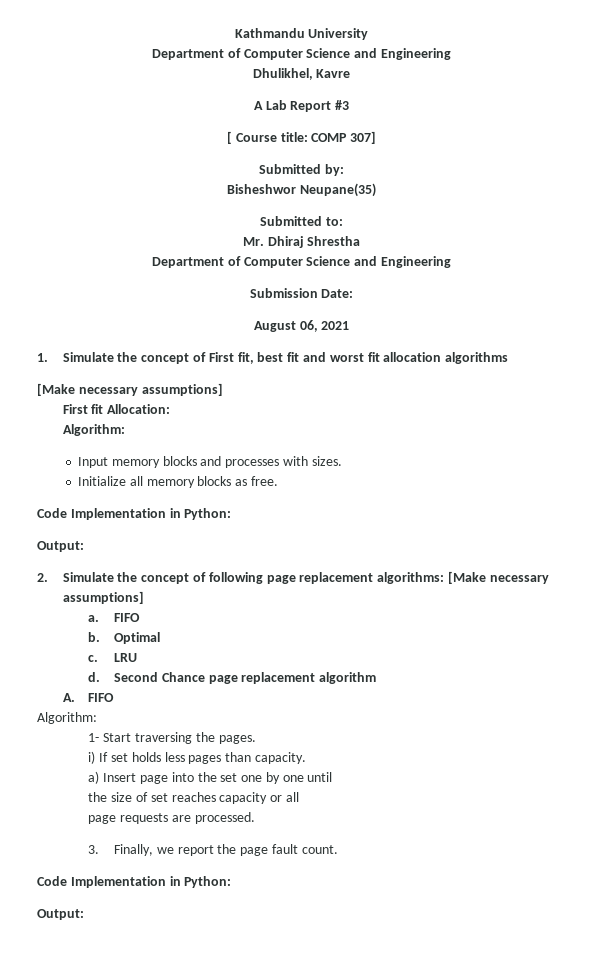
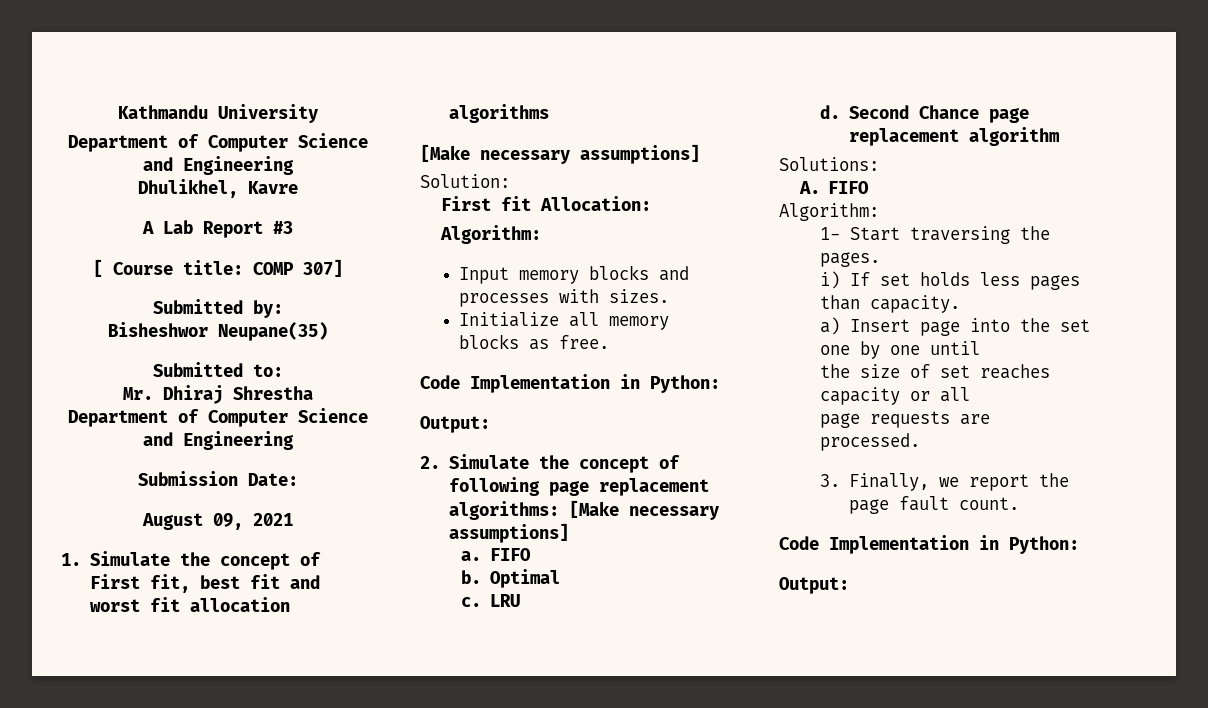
- August 06, 2021
+ August 09, 2021
+ Solution:
+ Solutions:

